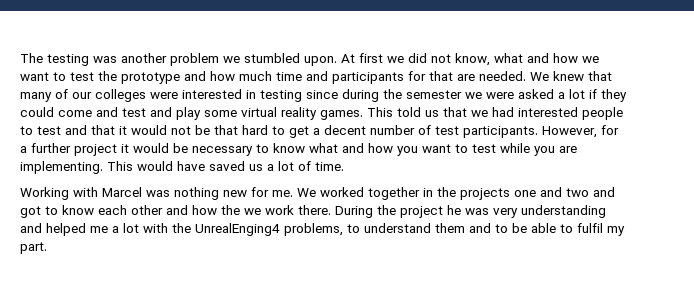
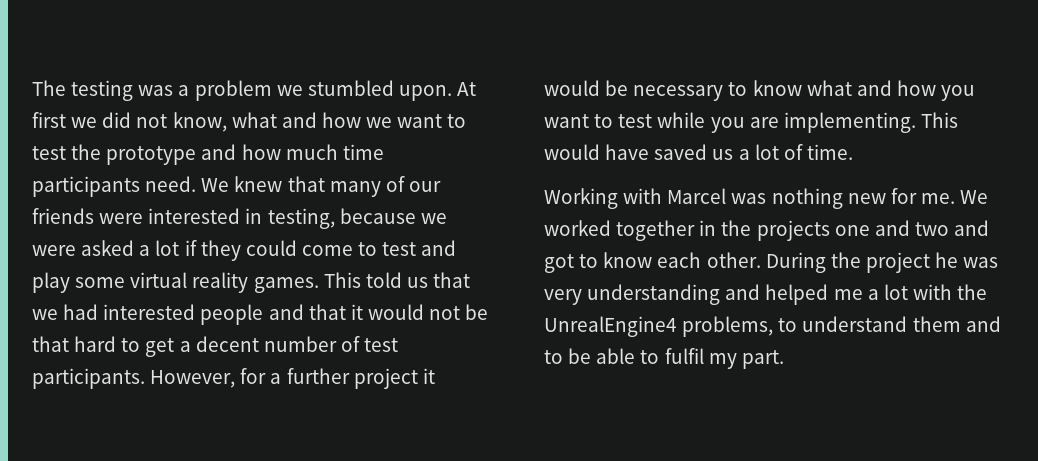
- The testing was another problem we stumbled upon.
+ The testing was a problem we stumbled upon.
- At first we did not know, what and how we want to test the prototype and how much time and participants for that are needed.
+ At first we did not know, what and how we want to test the prototype and how much time participants need.
- We knew that many of our colleges were interested in testing since during the semester we were asked a lot if they could come and test and play some virtual reality games.
+ We knew that many of our friends were interested in testing, because we were asked a lot if they could come to test and play some virtual reality games.
- This told us that we had interested people to test and that it would not be that hard to get a decent number of test participants.
+ This told us that we had interested people and that it would not be that hard to get a decent number of test participants.
- We worked together in the projects one and two and got to know each other and how the we work there.
+ We worked together in the projects one and two and got to know each other.
- During the project he was very understanding and helped me a lot with the UnrealEnging4 problems, to understand them and to be able to fulfil my part.
+ During the project he was very understanding and helped me a lot with the UnrealEngine4 problems, to understand them and to be able to fulfil my part.

